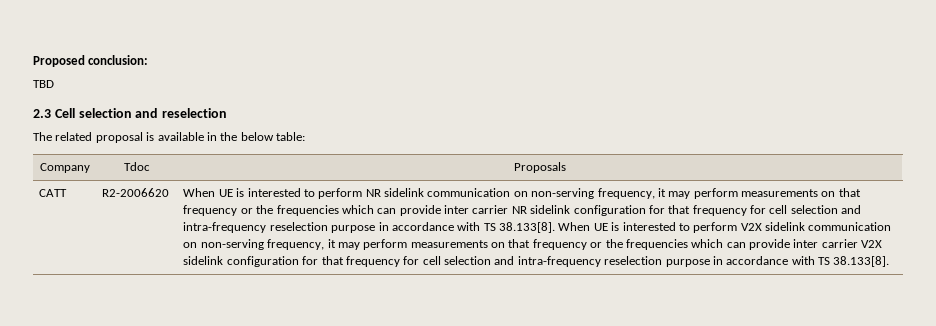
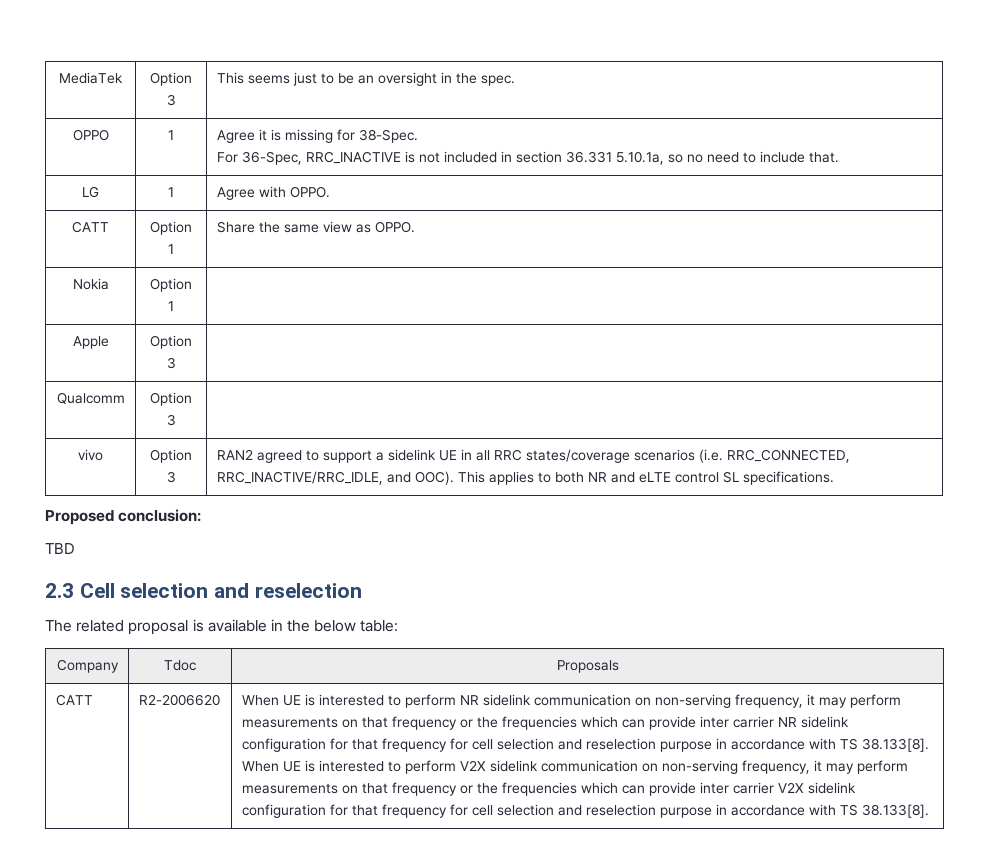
+ MediaTek | Option 3 | This seems just to be an oversight in the spec.
+ OPPO | 1 | Agree it is missing for 38-Spec.
+ For 36-Spec, RRC_INACTIVE is not included in section 36.331 5.10.1a, so no need to include that.
+ LG | 1 | Agree with OPPO.
+ CATT | Option 1 | Share the same view as OPPO.
+ Nokia | Option 1 |
+ Apple | Option 3 |
+ Qualcomm | Option 3 |
+ vivo | Option 3 | RAN2 agreed to support a sidelink UE in all RRC states/coverage scenarios (i.e. RRC_CONNECTED, RRC_INACTIVE/RRC_IDLE, and OOC). This applies to both NR and eLTE control SL specifications.
- When UE is interested to perform NR sidelink communication on non-serving frequency, it may perform measurements on that frequency or the frequencies which can provide inter carrier NR sidelink configuration for that frequency for cell selection and intra-frequency reselection purpose in accordance with TS 38.133[8]. When UE is interested to perform V2X sidelink communication on non-serving frequency, it may perform measurements on that frequency or the frequencies which can provide inter carrier V2X sidelink configuration for that frequency for cell selection and intra-frequency reselection purpose in accordance with TS 38.133[8].
+ When UE is interested to perform NR sidelink communication on non-serving frequency, it may perform measurements on that frequency or the frequencies which can provide inter carrier NR sidelink configuration for that frequency for cell selection and reselection purpose in accordance with TS 38.133[8]. When UE is interested to perform V2X sidelink communication on non-serving frequency, it may perform measurements on that frequency or the frequencies which can provide inter carrier V2X sidelink configuration for that frequency for cell selection and reselection purpose in accordance with TS 38.133[8].

